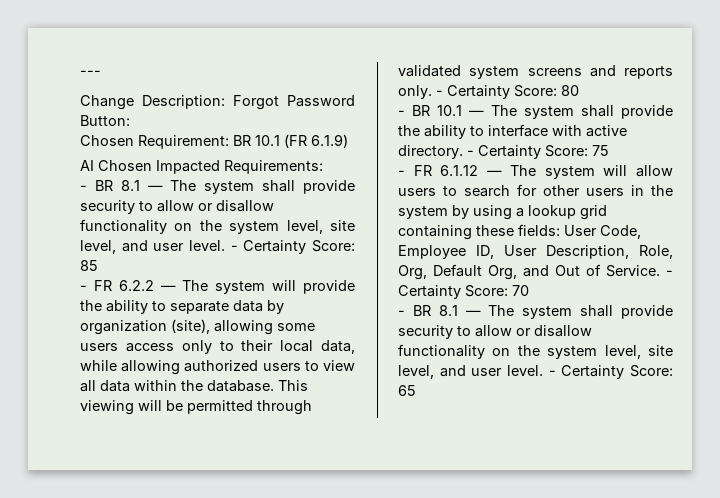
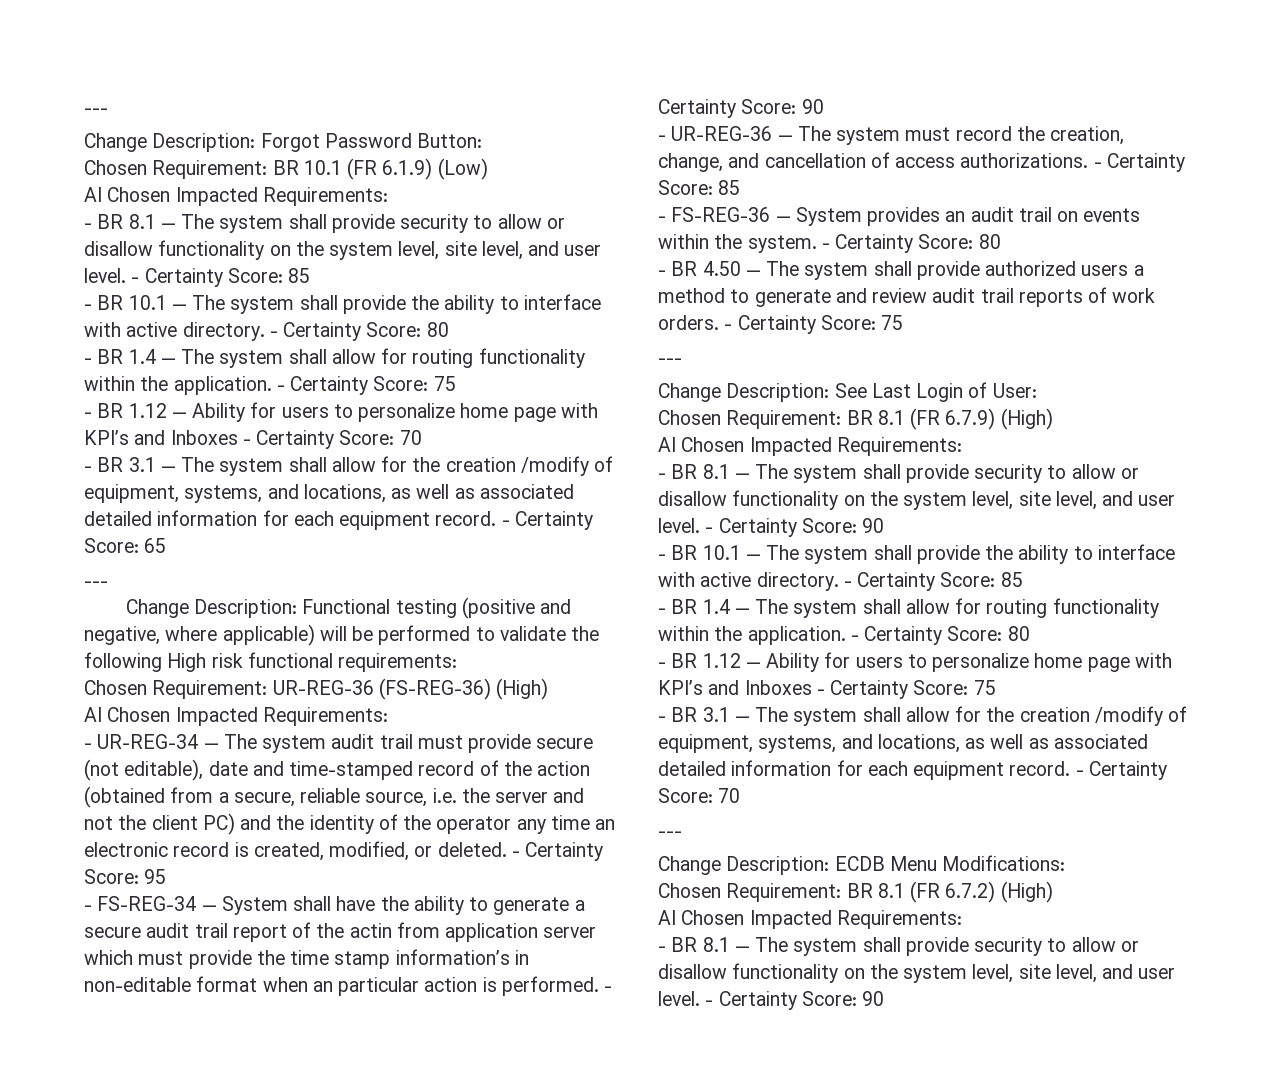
- Chosen Requirement: BR 10.1 (FR 6.1.9)
+ Chosen Requirement: BR 10.1 (FR 6.1.9) (Low)
- - FR 6.2.2 — The system will provide the ability to separate data by organization (site), allowing some users access only to their local data, while allowing authorized users to view all data within the database. This viewing will be permitted through validated system screens and reports only. - Certainty Score: 80
- - BR 10.1 — The system shall provide the ability to interface with active directory. - Certainty Score: 75
- - FR 6.1.12 — The system will allow users to search for other users in the system by using a lookup grid containing these fields: User Code, Employee ID, User Description, Role, Org, Default Org, and Out of Service. - Certainty Score: 70
- - BR 8.1 — The system shall provide security to allow or disallow functionality on the system level, site level, and user level. - Certainty Score: 65
+ - BR 10.1 — The system shall provide the ability to interface with active directory. - Certainty Score: 80
+ - BR 1.4 — The system shall allow for routing functionality within the application. - Certainty Score: 75
+ - BR 1.12 — Ability for users to personalize home page with KPI’s and Inboxes - Certainty Score: 70
+ - BR 3.1 — The system shall allow for the creation /modify of equipment, systems, and locations, as well as associated detailed information for each equipment record. - Certainty Score: 65
+ ---
+ Change Description: Functional testing (positive and negative, where applicable) will be performed to validate the following High risk functional requirements:
+ Chosen Requirement: UR-REG-36 (FS-REG-36) (High)
+ AI Chosen Impacted Requirements:
+ - UR-REG-34 — The system audit trail must provide secure (not editable), date and time-stamped record of the action (obtained from a secure, reliable source, i.e. the server and not the client PC) and the identity of the operator any time an electronic record is created, modified, or deleted. - Certainty Score: 95
+ - FS-REG-34 — System shall have the ability to generate a secure audit trail report of the actin from application server which must provide the time stamp information’s in non-editable format when an particular action is performed. - Certainty Score: 90
+ - UR-REG-36 — The system must record the creation, change, and cancellation of access authorizations. - Certainty Score: 85
+ - FS-REG-36 — System provides an audit trail on events within the system. - Certainty Score: 80
+ - BR 4.50 — The system shall provide authorized users a method to generate and review audit trail reports of work orders. - Certainty Score: 75
+ ---
+ Change Description: See Last Login of User:
+ Chosen Requirement: BR 8.1 (FR 6.7.9) (High)
+ AI Chosen Impacted Requirements:
+ - BR 8.1 — The system shall provide security to allow or disallow functionality on the system level, site level, and user level. - Certainty Score: 90
+ - BR 10.1 — The system shall provide the ability to interface with active directory. - Certainty Score: 85
+ - BR 1.4 — The system shall allow for routing functionality within the application. - Certainty Score: 80
+ - BR 1.12 — Ability for users to personalize home page with KPI’s and Inboxes - Certainty Score: 75
+ - BR 3.1 — The system shall allow for the creation /modify of equipment, systems, and locations, as well as associated detailed information for each equipment record. - Certainty Score: 70
+ ---
+ Change Description: ECDB Menu Modifications:
+ Chosen Requirement: BR 8.1 (FR 6.7.2) (High)
+ AI Chosen Impacted Requirements:
+ - BR 8.1 — The system shall provide security to allow or disallow functionality on the system level, site level, and user level. - Certainty Score: 90

